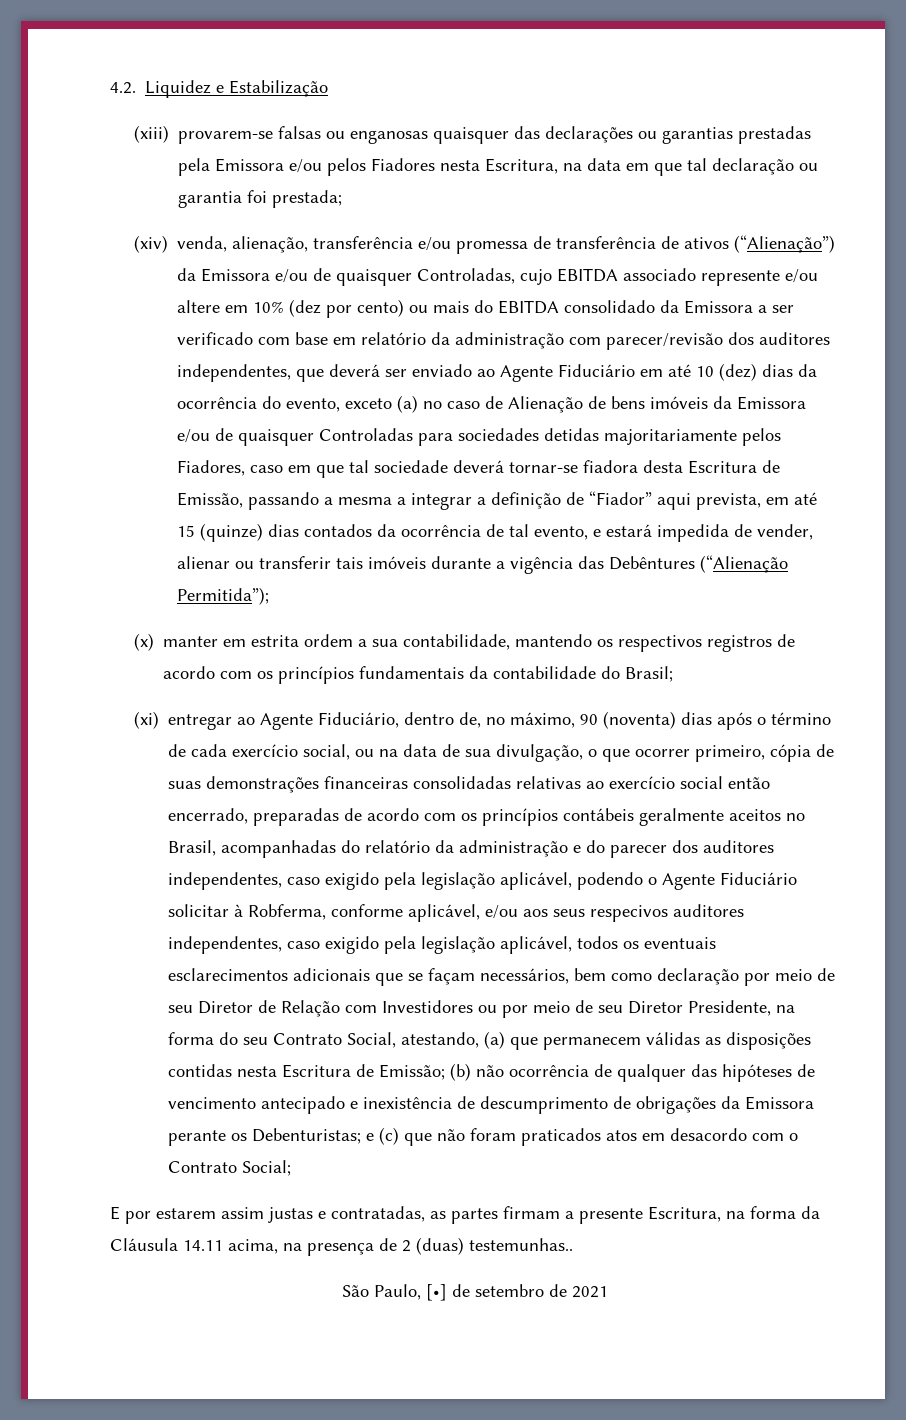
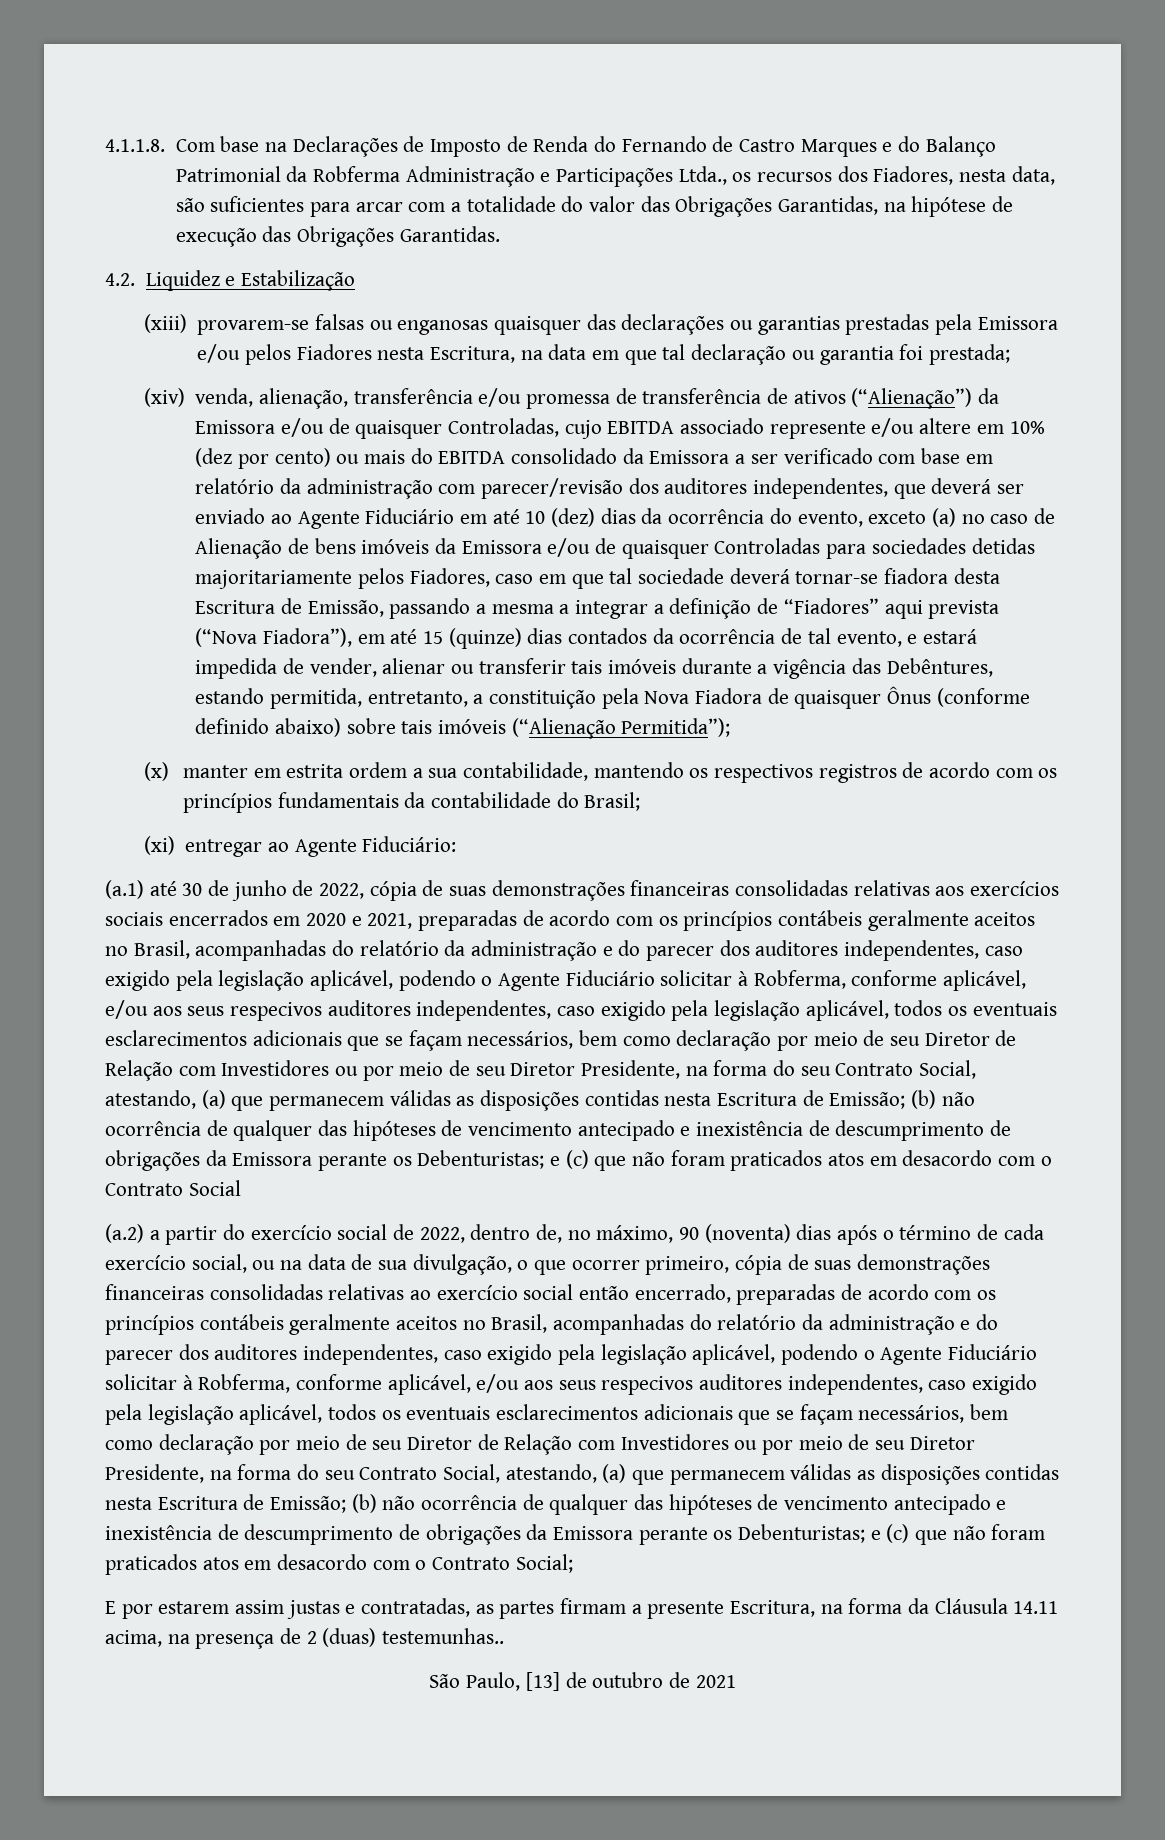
+ 4.1.1.8. Com base na Declarações de Imposto de Renda do Fernando de Castro Marques e do Balanço Patrimonial da Robferma Administração e Participações Ltda., os recursos dos Fiadores, nesta data, são suficientes para arcar com a totalidade do valor das Obrigações Garantidas, na hipótese de execução das Obrigações Garantidas.
- (xiv) venda, alienação, transferência e/ou promessa de transferência de ativos (“Alienação”) da Emissora e/ou de quaisquer Controladas, cujo EBITDA associado represente e/ou altere em 10% (dez por cento) ou mais do EBITDA consolidado da Emissora a ser verificado com base em relatório da administração com parecer/revisão dos auditores independentes, que deverá ser enviado ao Agente Fiduciário em até 10 (dez) dias da ocorrência do evento, exceto (a) no caso de Alienação de bens imóveis da Emissora e/ou de quaisquer Controladas para sociedades detidas majoritariamente pelos Fiadores, caso em que tal sociedade deverá tornar-se fiadora desta Escritura de Emissão, passando a mesma a integrar a definição de “Fiador” aqui prevista, em até 15 (quinze) dias contados da ocorrência de tal evento, e estará impedida de vender, alienar ou transferir tais imóveis durante a vigência das Debêntures (“Alienação Permitida”);
+ (xiv) venda, alienação, transferência e/ou promessa de transferência de ativos (“Alienação”) da Emissora e/ou de quaisquer Controladas, cujo EBITDA associado represente e/ou altere em 10% (dez por cento) ou mais do EBITDA consolidado da Emissora a ser verificado com base em relatório da administração com parecer/revisão dos auditores independentes, que deverá ser enviado ao Agente Fiduciário em até 10 (dez) dias da ocorrência do evento, exceto (a) no caso de Alienação de bens imóveis da Emissora e/ou de quaisquer Controladas para sociedades detidas majoritariamente pelos Fiadores, caso em que tal sociedade deverá tornar-se fiadora desta Escritura de Emissão, passando a mesma a integrar a definição de “Fiadores” aqui prevista (“Nova Fiadora”), em até 15 (quinze) dias contados da ocorrência de tal evento, e estará impedida de vender, alienar ou transferir tais imóveis durante a vigência das Debêntures, estando permitida, entretanto, a constituição pela Nova Fiadora de quaisquer Ônus (conforme definido abaixo) sobre tais imóveis (“Alienação Permitida”);
- (xi) entregar ao Agente Fiduciário, dentro de, no máximo, 90 (noventa) dias após o término de cada exercício social, ou na data de sua divulgação, o que ocorrer primeiro, cópia de suas demonstrações financeiras consolidadas relativas ao exercício social então encerrado, preparadas de acordo com os princípios contábeis geralmente aceitos no Brasil, acompanhadas do relatório da administração e do parecer dos auditores independentes, caso exigido pela legislação aplicável, podendo o Agente Fiduciário solicitar à Robferma, conforme aplicável, e/ou aos seus respecivos auditores independentes, caso exigido pela legislação aplicável, todos os eventuais esclarecimentos adicionais que se façam necessários, bem como declaração por meio de seu Diretor de Relação com Investidores ou por meio de seu Diretor Presidente, na forma do seu Contrato Social, atestando, (a) que permanecem válidas as disposições contidas nesta Escritura de Emissão;
+ (xi) entregar ao Agente Fiduciário:
+ (a.1) até 30 de junho de 2022, cópia de suas demonstrações financeiras consolidadas relativas aos exercícios sociais encerrados em 2020 e 2021, preparadas de acordo com os princípios contábeis geralmente aceitos no Brasil, acompanhadas do relatório da administração e do parecer dos auditores independentes, caso exigido pela legislação aplicável, podendo o Agente Fiduciário solicitar à Robferma, conforme aplicável, e/ou aos seus respecivos auditores independentes, caso exigido pela legislação aplicável, todos os eventuais esclarecimentos adicionais que se façam necessários, bem como declaração por meio de seu Diretor de Relação com Investidores ou por meio de seu Diretor Presidente, na forma do seu Contrato Social, atestando, (a) que permanecem válidas as disposições contidas nesta Escritura de Emissão; (b) não ocorrência de qualquer das hipóteses de vencimento antecipado e inexistência de descumprimento de obrigações da Emissora perante os Debenturistas; e (c) que não foram praticados atos em desacordo com o Contrato Social
+ (a.2) a partir do exercício social de 2022, dentro de, no máximo, 90 (noventa) dias após o término de cada exercício social, ou na data de sua divulgação, o que ocorrer primeiro, cópia de suas demonstrações financeiras consolidadas relativas ao exercício social então encerrado, preparadas de acordo com os princípios contábeis geralmente aceitos no Brasil, acompanhadas do relatório da administração e do parecer dos auditores independentes, caso exigido pela legislação aplicável, podendo o Agente Fiduciário solicitar à Robferma, conforme aplicável, e/ou aos seus respecivos auditores independentes, caso exigido pela legislação aplicável, todos os eventuais esclarecimentos adicionais que se façam necessários, bem como declaração por meio de seu Diretor de Relação com Investidores ou por meio de seu Diretor Presidente, na forma do seu Contrato Social, atestando, (a) que permanecem válidas as disposições contidas nesta Escritura de Emissão;
- São Paulo, [•] de setembro de 2021
+ São Paulo, [13] de outubro de 2021

